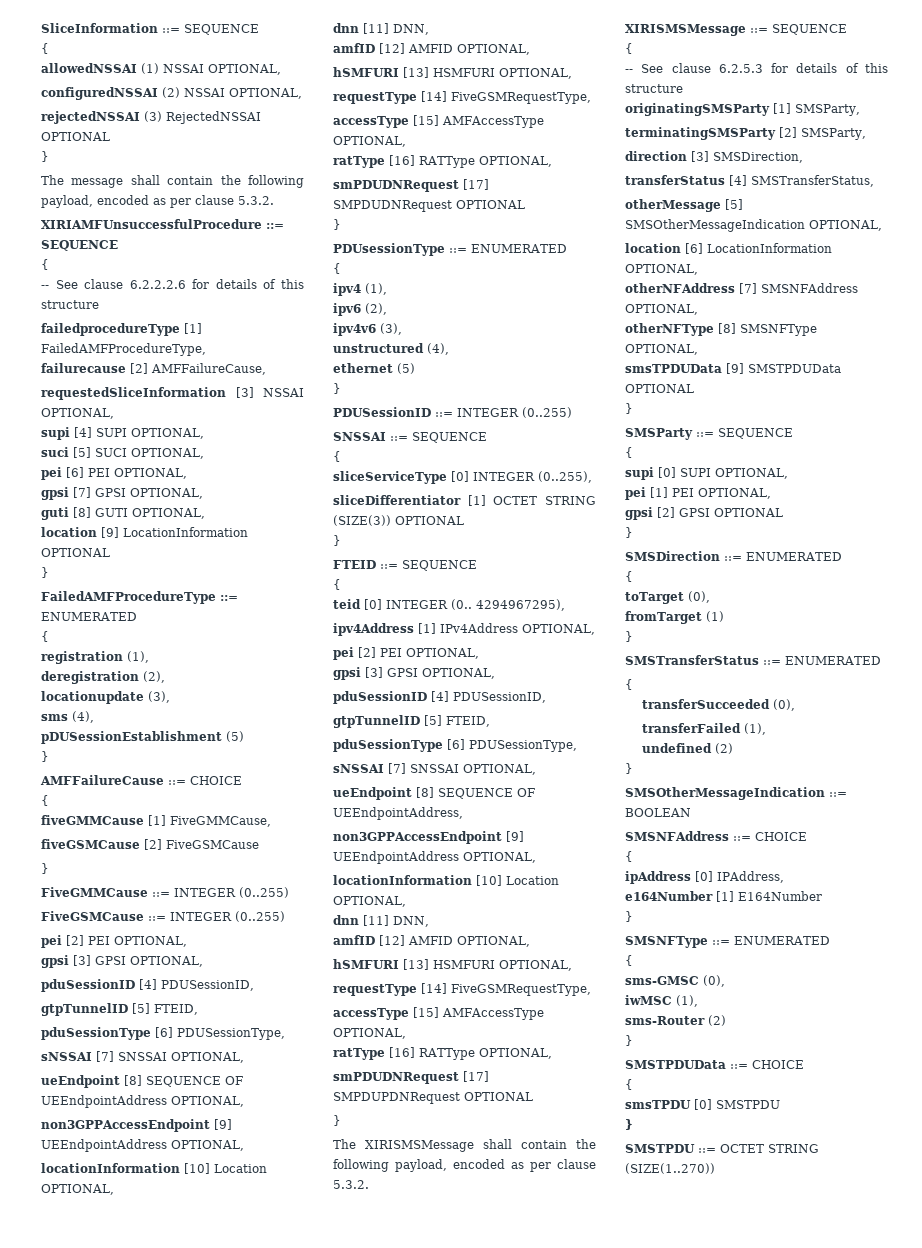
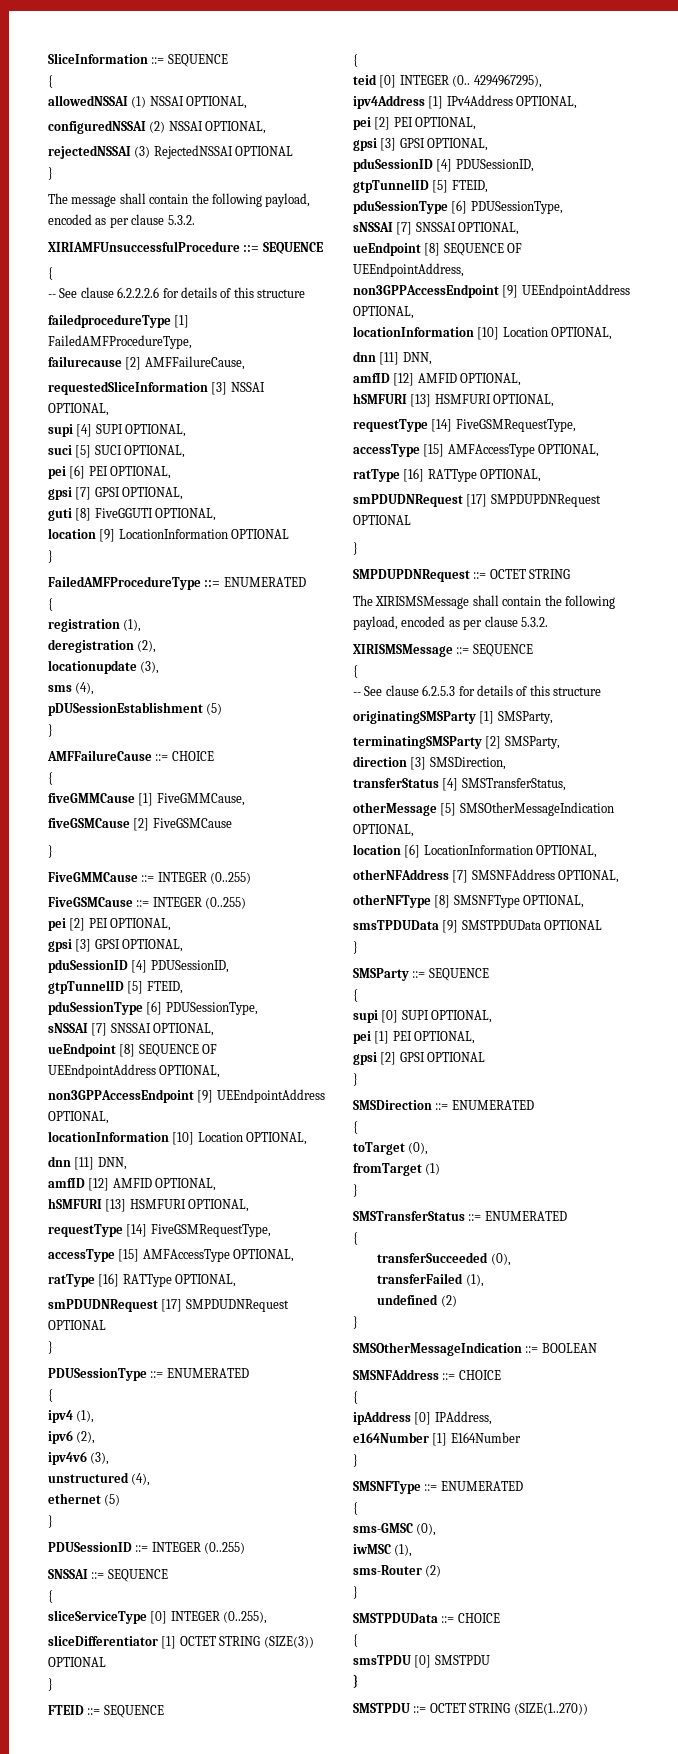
- guti [8] GUTI OPTIONAL,
+ guti [8] FiveGGUTI OPTIONAL,
- PDUsessionType ::= ENUMERATED
+ PDUSessionType ::= ENUMERATED
+ SMPDUPDNRequest ::= OCTET STRING

